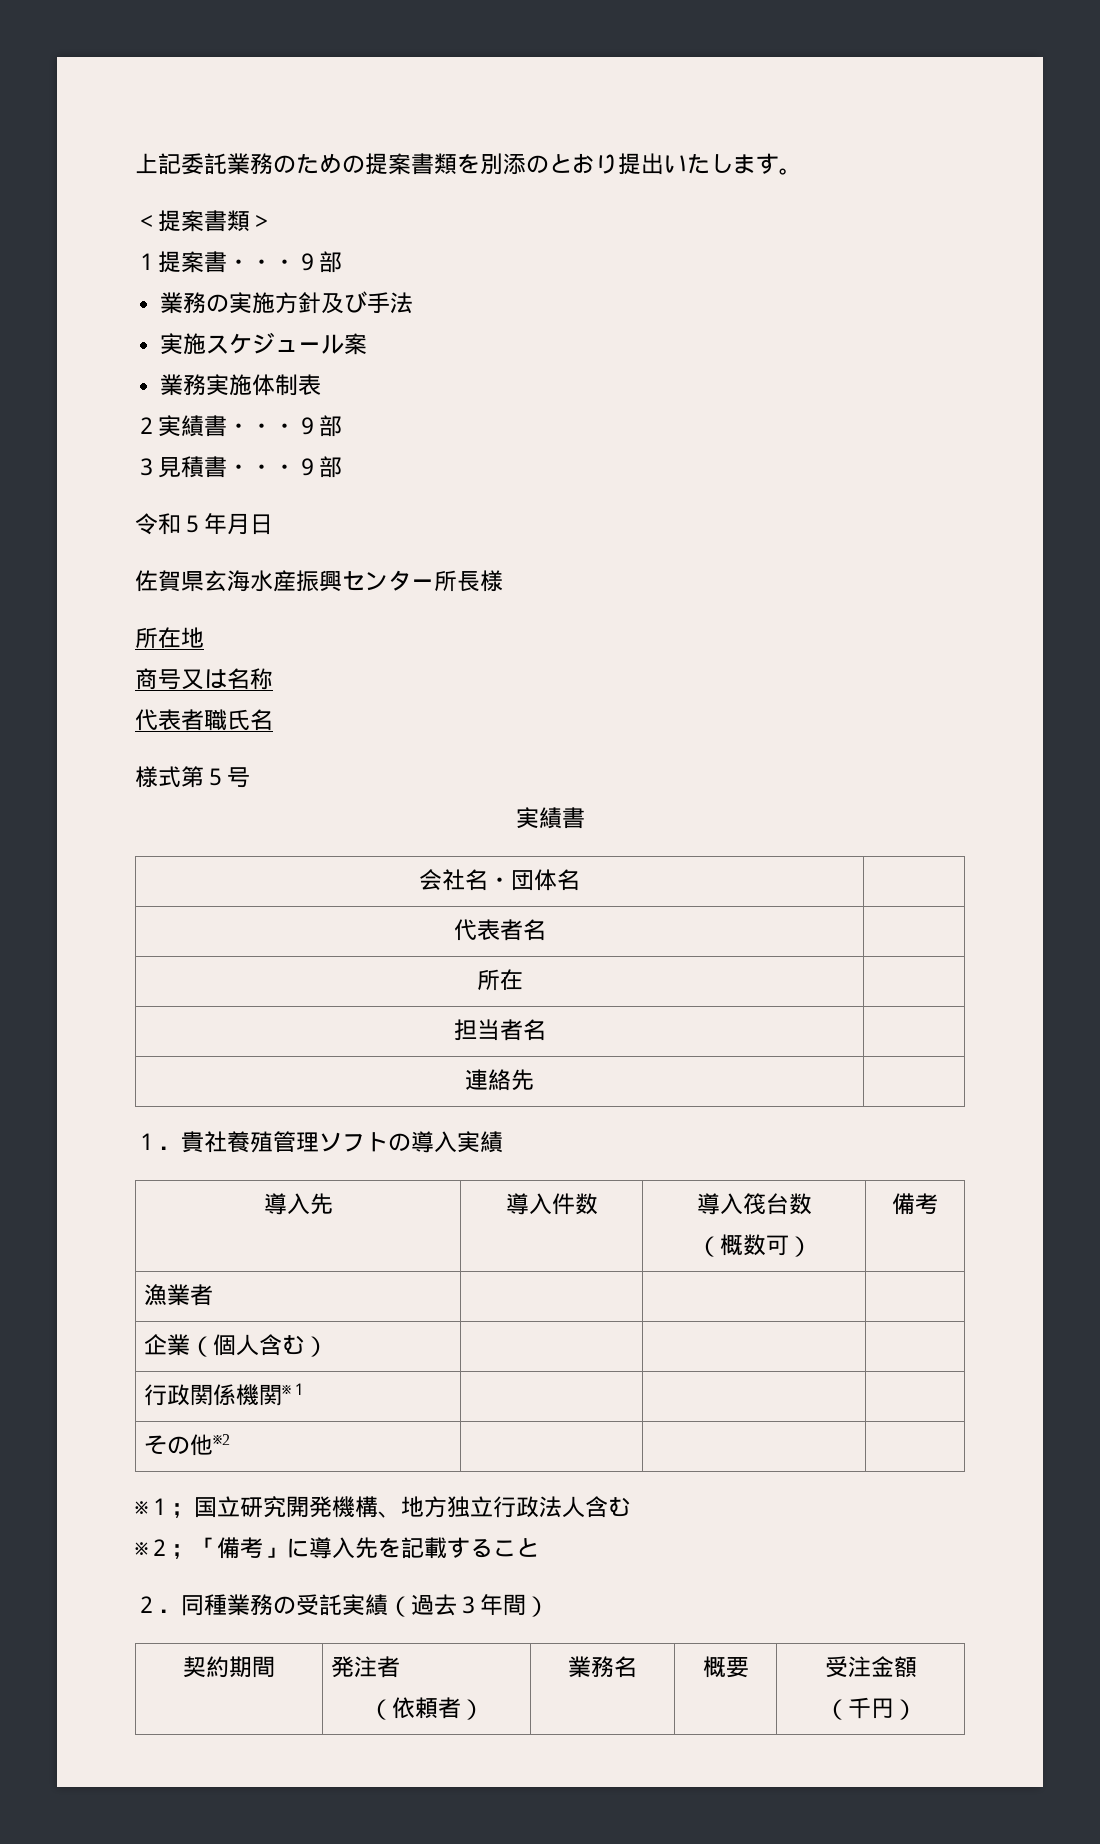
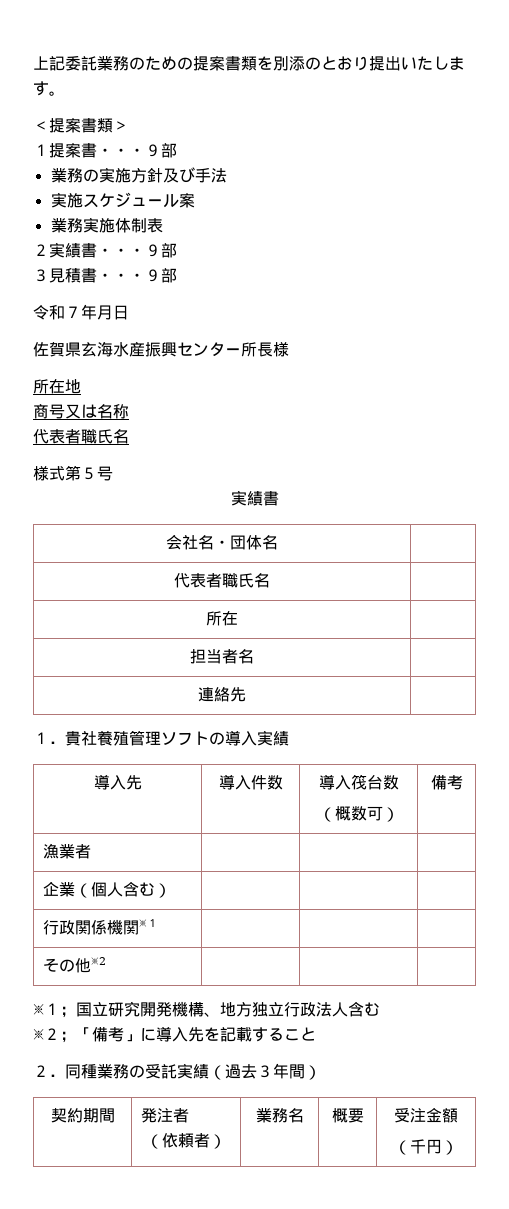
- 令和５年月日
+ 令和７年月日
- 代表者名 |
+ 代表者職氏名 |

